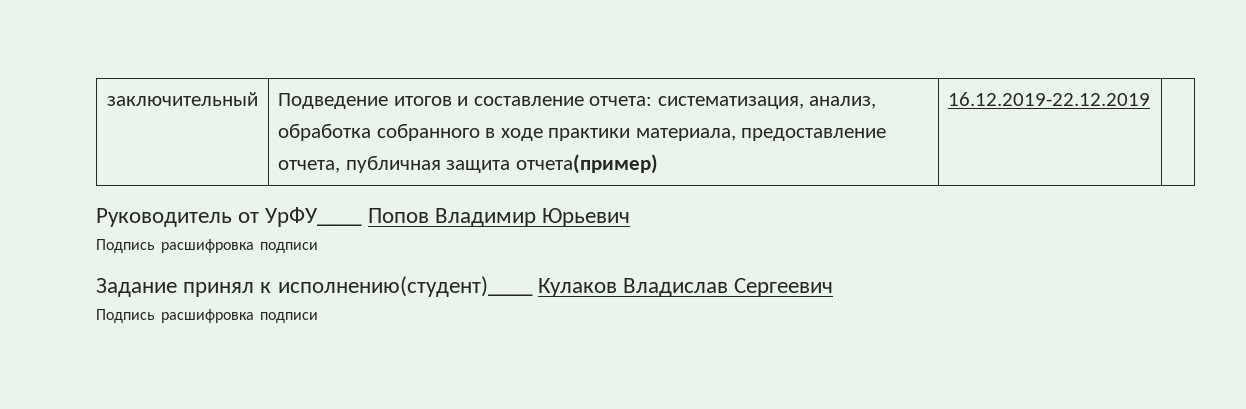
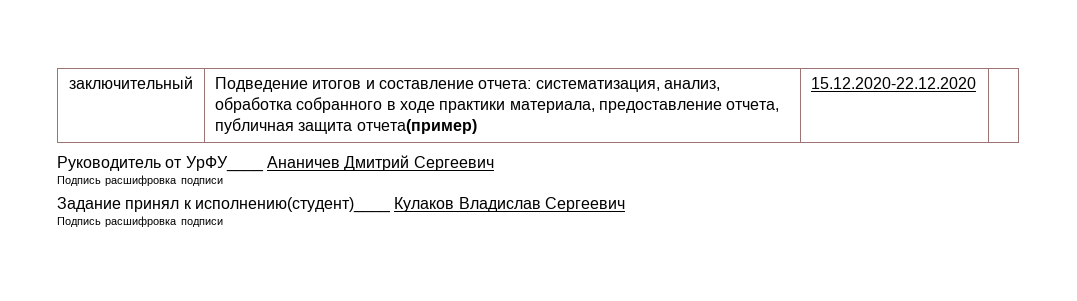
- заключительный | Подведение итогов и составление отчета: систематизация, анализ, обработка собранного в ходе практики материала, предоставление отчета, публичная защита отчета(пример) | 16.12.2019-22.12.2019 |
+ заключительный | Подведение итогов и составление отчета: систематизация, анализ, обработка собранного в ходе практики материала, предоставление отчета, публичная защита отчета(пример) | 15.12.2020-22.12.2020 |
- Руководитель от УрФУ____ Попов Владимир Юрьевич
+ Руководитель от УрФУ____ Ананичев Дмитрий Сергеевич

